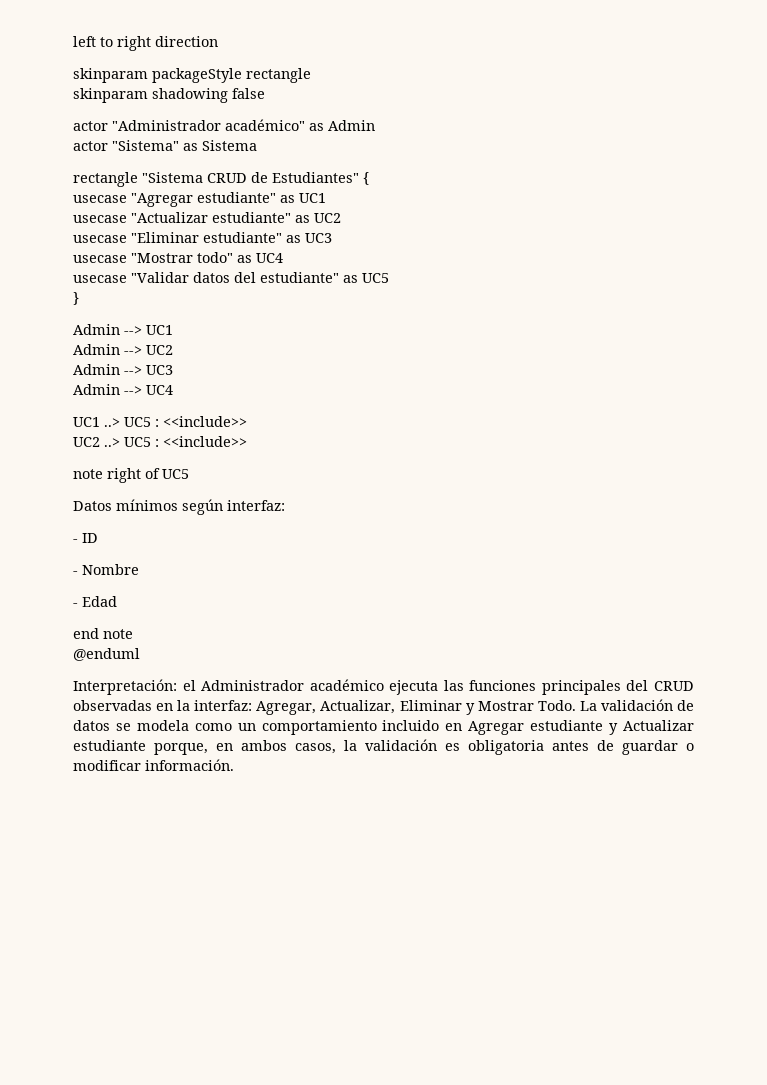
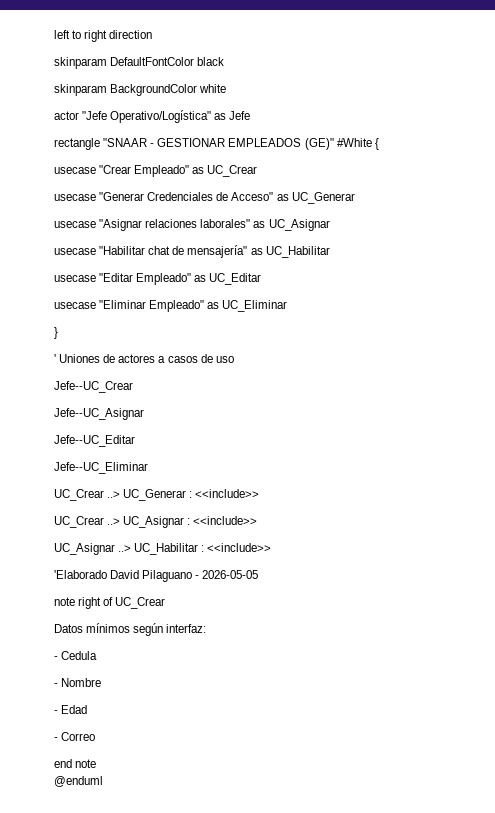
- skinparam packageStyle rectangle
- skinparam shadowing false
- actor "Administrador académico" as Admin
- actor "Sistema" as Sistema
- rectangle "Sistema CRUD de Estudiantes" {
- usecase "Agregar estudiante" as UC1
- usecase "Actualizar estudiante" as UC2
- usecase "Eliminar estudiante" as UC3
- usecase "Mostrar todo" as UC4
- usecase "Validar datos del estudiante" as UC5
+ skinparam DefaultFontColor black
+ skinparam BackgroundColor white
+ actor "Jefe Operativo/Logística" as Jefe
+ rectangle "SNAAR - GESTIONAR EMPLEADOS (GE)" #White {
+ usecase "Crear Empleado" as UC_Crear
+ usecase "Generar Credenciales de Acceso" as UC_Generar
+ usecase "Asignar relaciones laborales" as UC_Asignar
+ usecase "Habilitar chat de mensajería" as UC_Habilitar
+ usecase "Editar Empleado" as UC_Editar
+ usecase "Eliminar Empleado" as UC_Eliminar
  }
- Admin --> UC1
- Admin --> UC2
- Admin --> UC3
- Admin --> UC4
- UC1 ..> UC5 : <<include>>
- UC2 ..> UC5 : <<include>>
+ ' Uniones de actores a casos de uso
+ Jefe--UC_Crear
+ Jefe--UC_Asignar
+ Jefe--UC_Editar
+ Jefe--UC_Eliminar
+ UC_Crear ..> UC_Generar : <<include>>
+ UC_Crear ..> UC_Asignar : <<include>>
+ UC_Asignar ..> UC_Habilitar : <<include>>
+ 'Elaborado David Pilaguano - 2026-05-05
- note right of UC5
+ note right of UC_Crear
- - ID
+ - Cedula
+ - Correo
- Interpretación: el Administrador académico ejecuta las funciones principales del CRUD observadas en la interfaz: Agregar, Actualizar, Eliminar y Mostrar Todo. La validación de datos se modela como un comportamiento incluido en Agregar estudiante y Actualizar estudiante porque, en ambos casos, la validación es obligatoria antes de guardar o modificar información.

